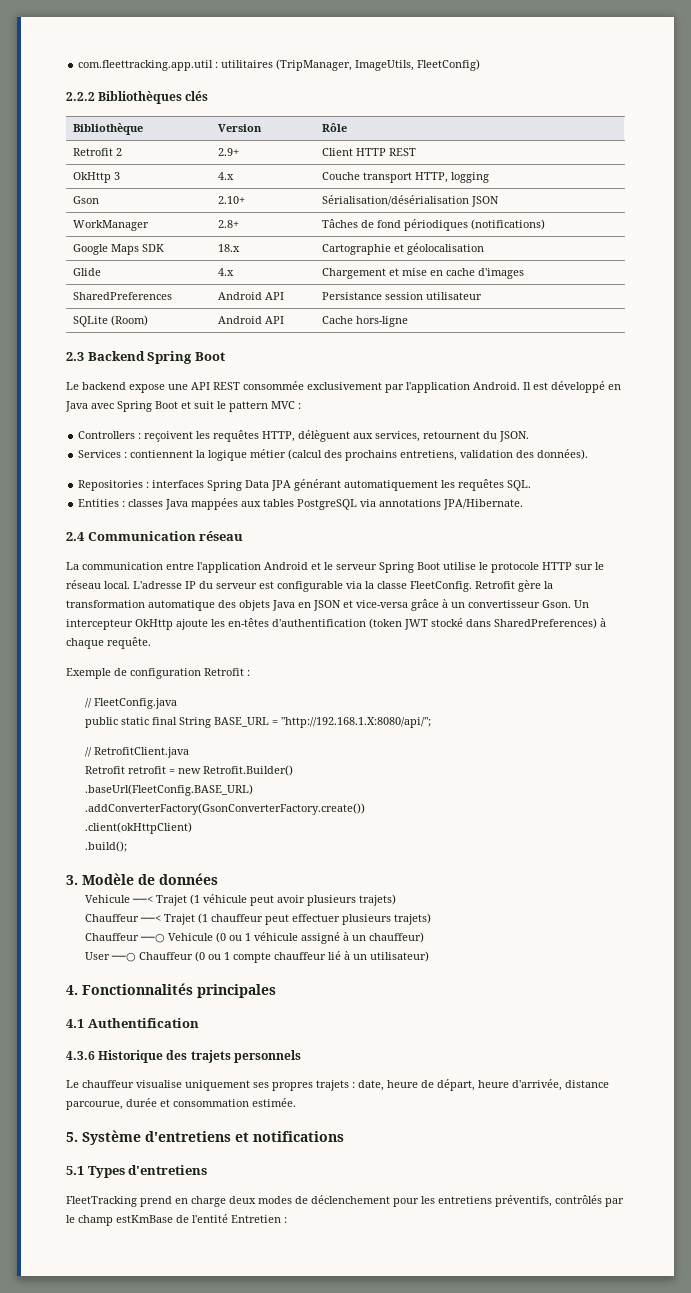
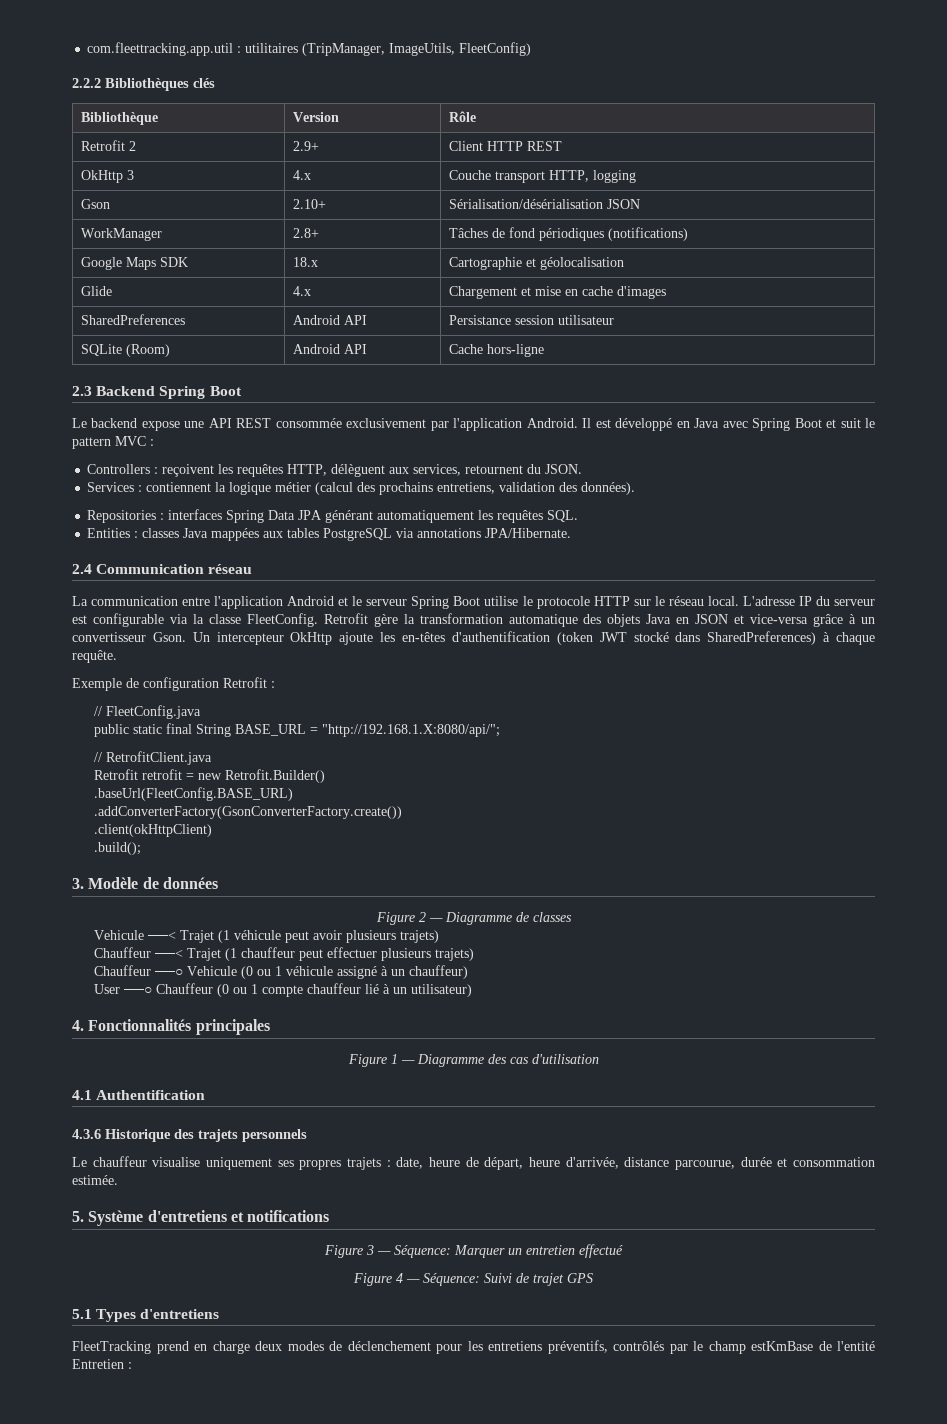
+ Figure 2 — Diagramme de classes
+ Figure 1 — Diagramme des cas d'utilisation
+ Figure 3 — Séquence: Marquer un entretien effectué
+ Figure 4 — Séquence: Suivi de trajet GPS

